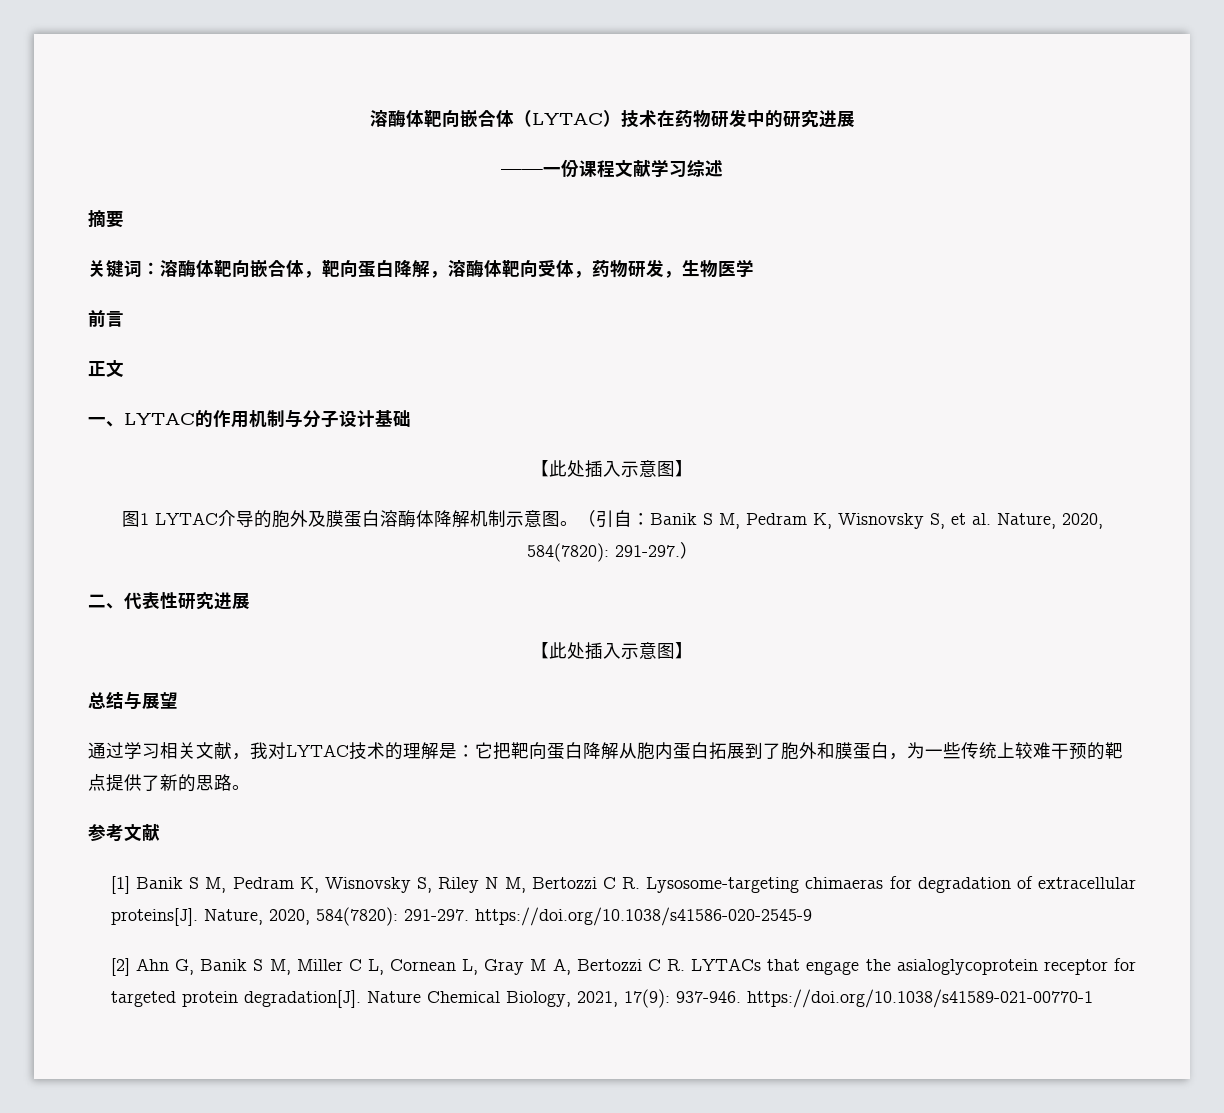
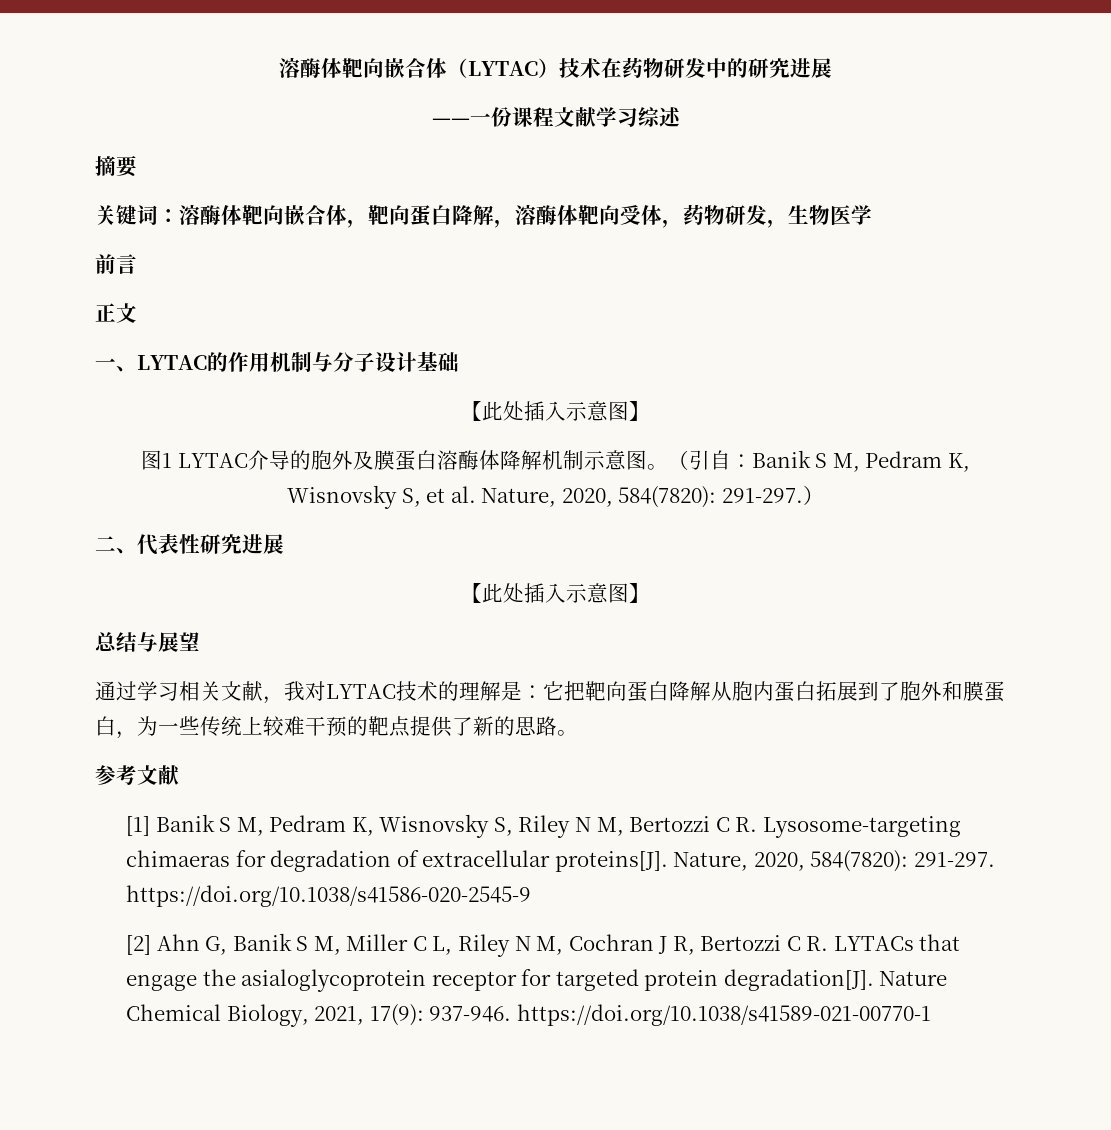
- [2] Ahn G, Banik S M, Miller C L, Cornean L, Gray M A, Bertozzi C R. LYTACs that engage the asialoglycoprotein receptor for targeted protein degradation[J].
+ [2] Ahn G, Banik S M, Miller C L, Riley N M, Cochran J R, Bertozzi C R. LYTACs that engage the asialoglycoprotein receptor for targeted protein degradation[J].

